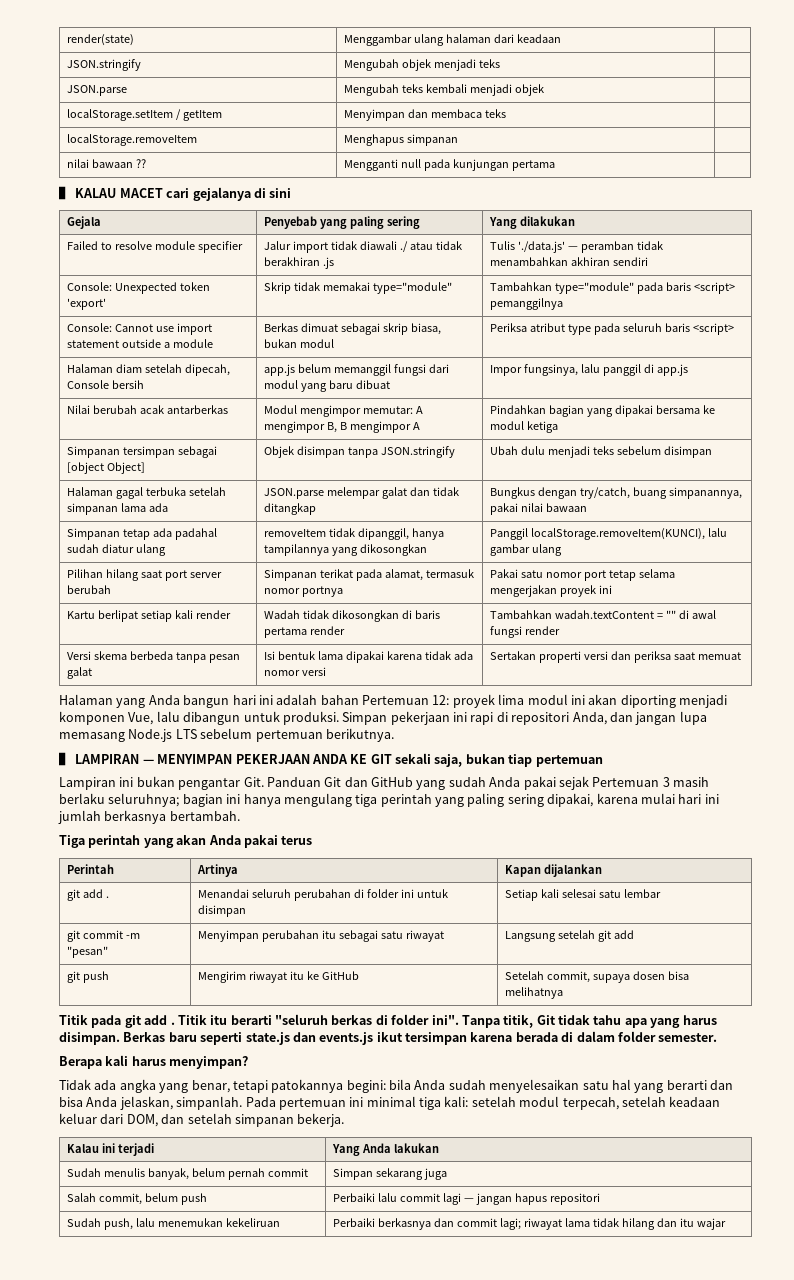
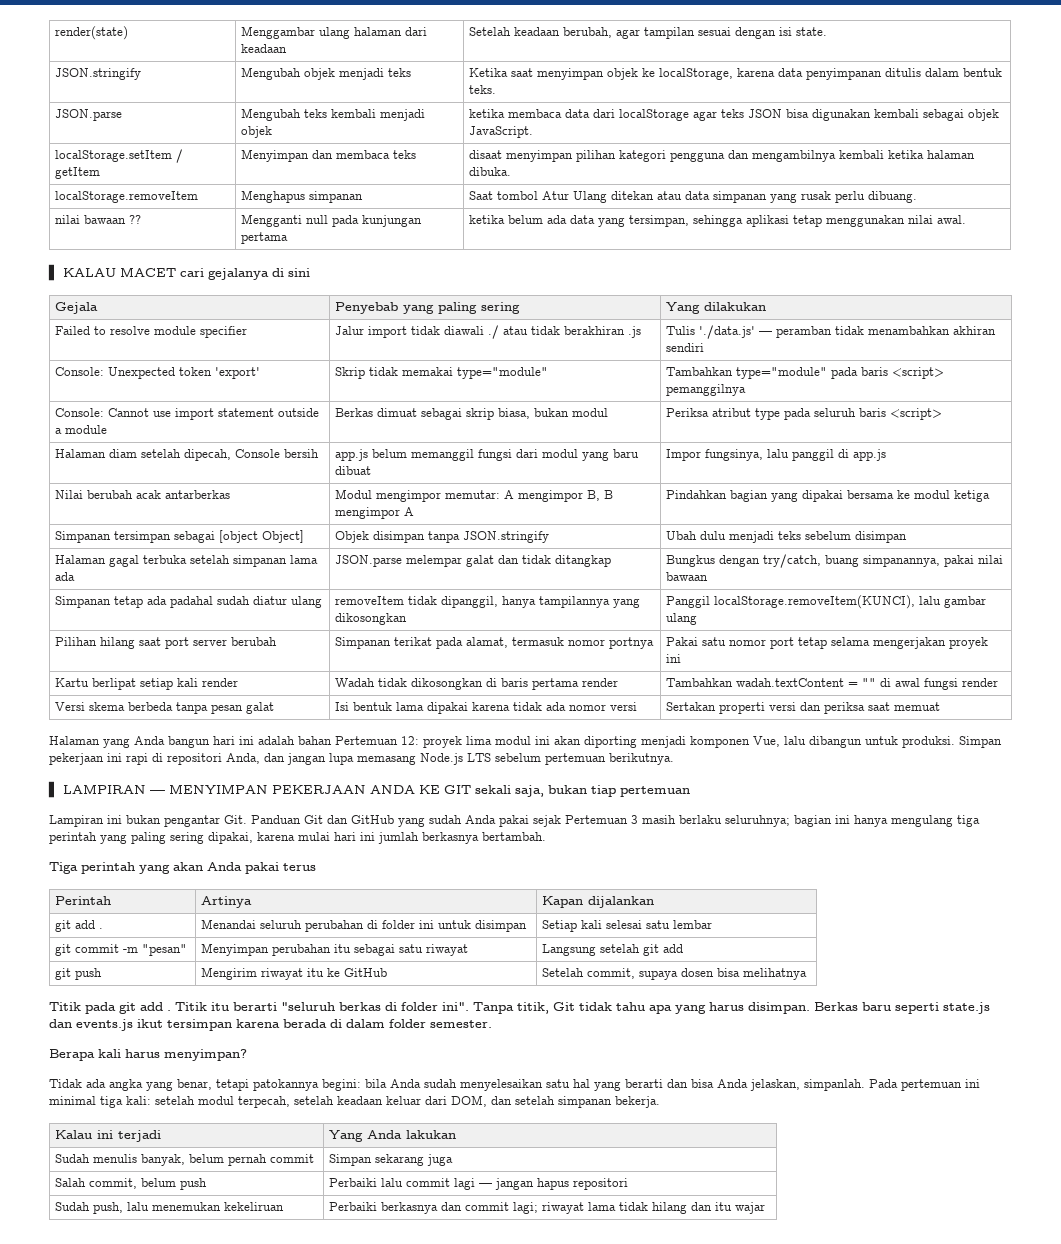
- render(state) | Menggambar ulang halaman dari keadaan |
+ render(state) | Menggambar ulang halaman dari keadaan | Setelah keadaan berubah, agar tampilan sesuai dengan isi state.
- JSON.stringify | Mengubah objek menjadi teks |
+ JSON.stringify | Mengubah objek menjadi teks | Ketika saat menyimpan objek ke localStorage, karena data penyimpanan ditulis dalam bentuk teks.
- JSON.parse | Mengubah teks kembali menjadi objek |
+ JSON.parse | Mengubah teks kembali menjadi objek | ketika membaca data dari localStorage agar teks JSON bisa digunakan kembali sebagai objek JavaScript.
- localStorage.setItem / getItem | Menyimpan dan membaca teks |
- localStorage.removeItem | Menghapus simpanan |
+ localStorage.setItem / getItem | Menyimpan dan membaca teks | disaat menyimpan pilihan kategori pengguna dan mengambilnya kembali ketika halaman dibuka.
+ localStorage.removeItem | Menghapus simpanan | Saat tombol Atur Ulang ditekan atau data simpanan yang rusak perlu dibuang.
- nilai bawaan ?? | Mengganti null pada kunjungan pertama |
+ nilai bawaan ?? | Mengganti null pada kunjungan pertama | ketika belum ada data yang tersimpan, sehingga aplikasi tetap menggunakan nilai awal.

